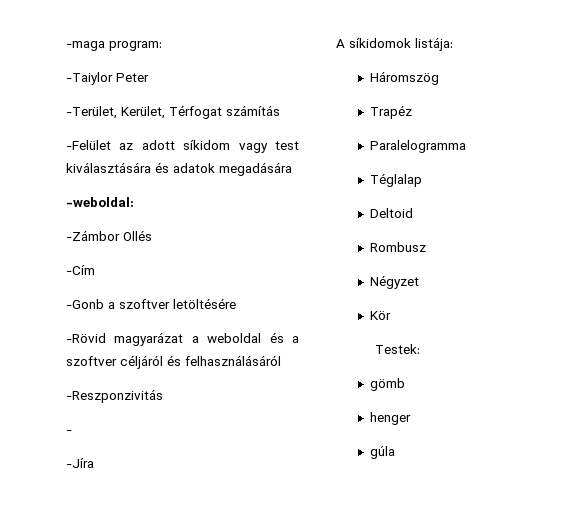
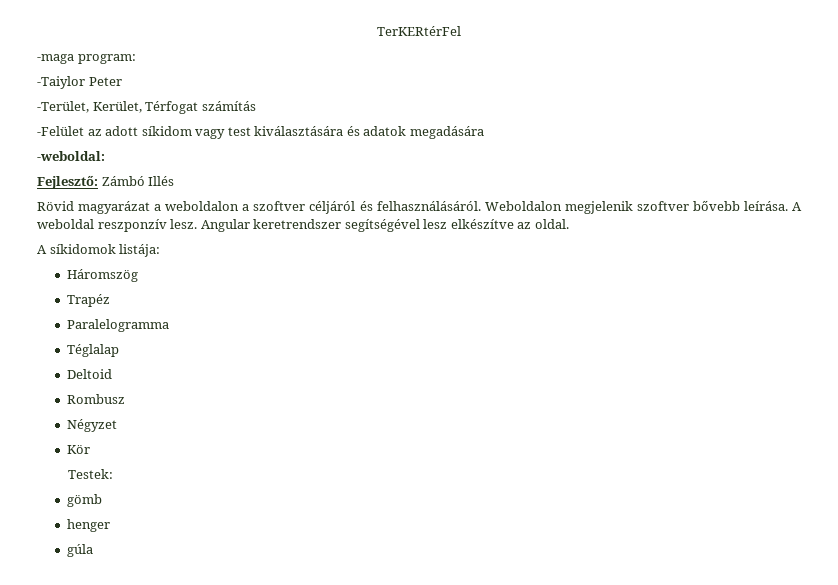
+ TerKERtérFel
- -Zámbor Ollés
- -Cím
- -Gonb a szoftver letöltésére
- -Rövid magyarázat a weboldal és a szoftver céljáról és felhasználásáról
- -Reszponzivitás
- -
- -Jíra
+ Fejlesztő: Zámbó Illés
+ Rövid magyarázat a weboldalon a szoftver céljáról és felhasználásáról. Weboldalon megjelenik szoftver bővebb leírása. A weboldal reszponzív lesz. Angular keretrendszer segítségével lesz elkészítve az oldal.

